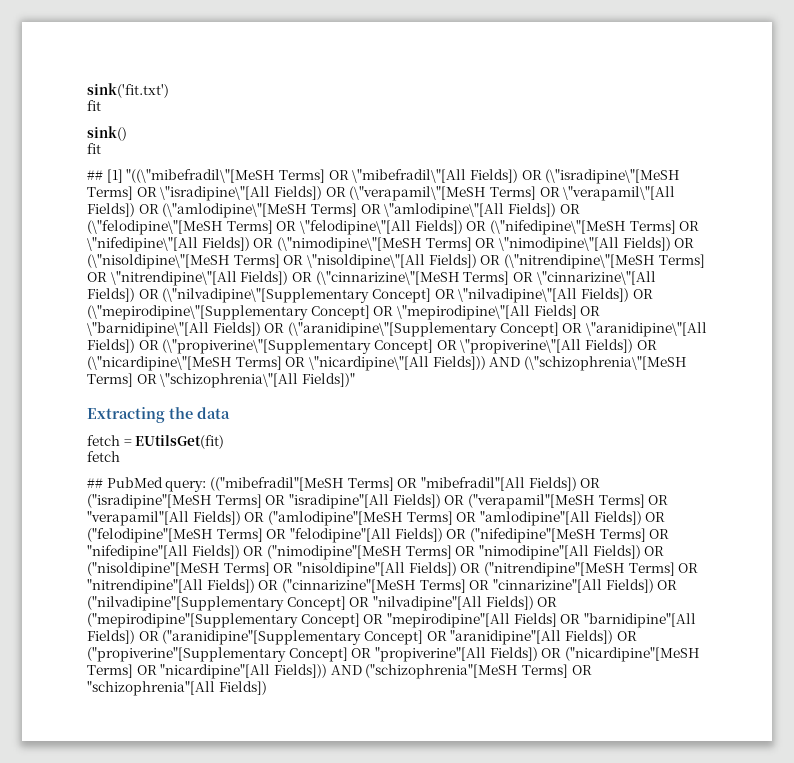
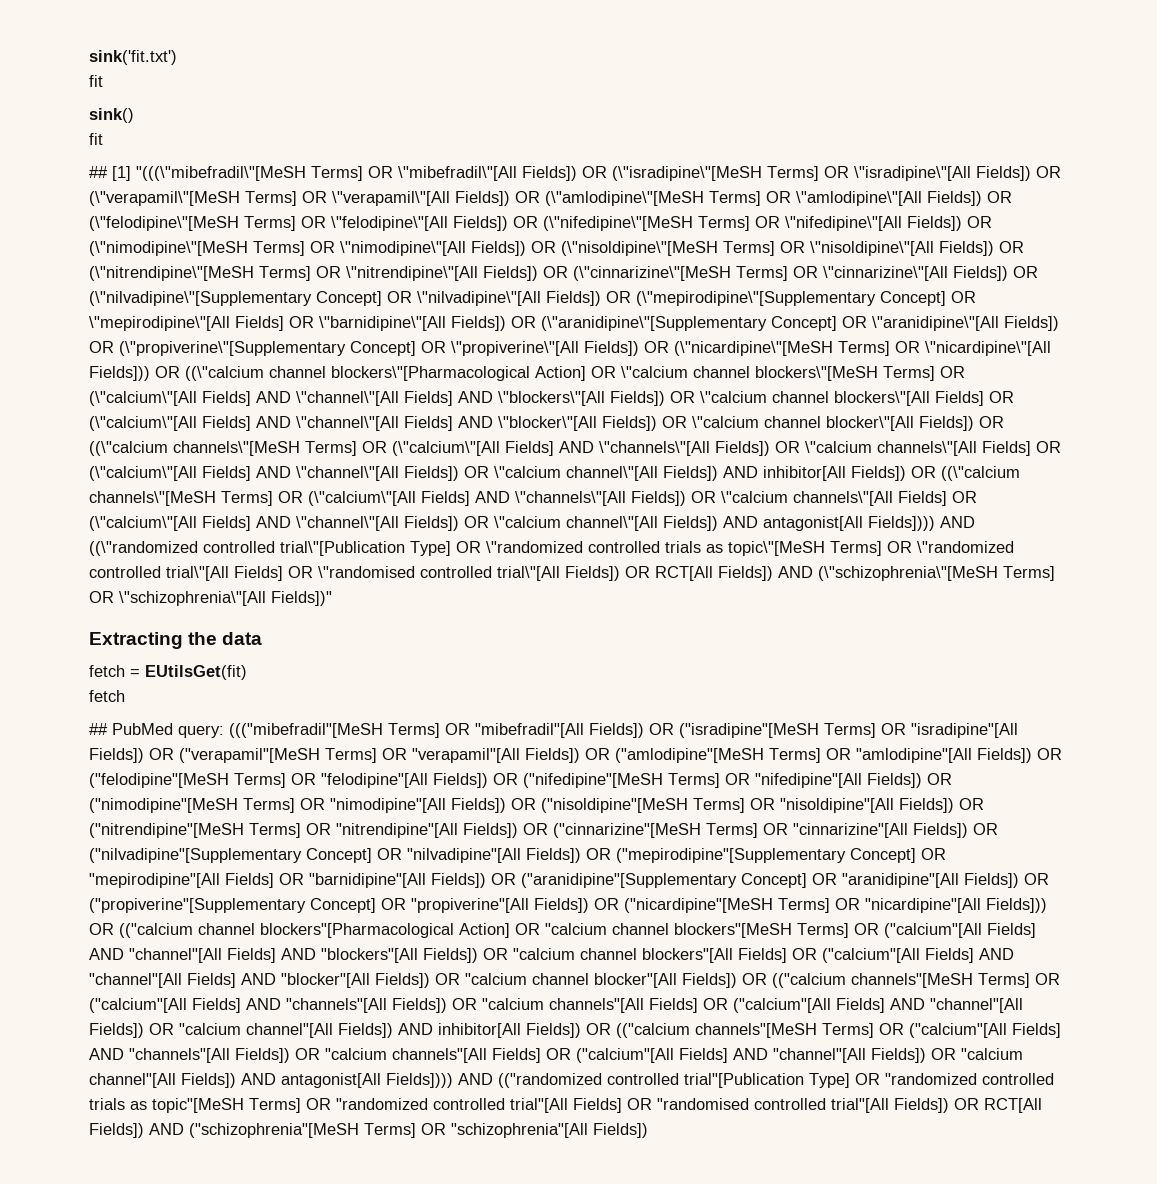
- ## [1] "((\"mibefradil\"[MeSH Terms] OR \"mibefradil\"[All Fields]) OR (\"isradipine\"[MeSH Terms] OR \"isradipine\"[All Fields]) OR (\"verapamil\"[MeSH Terms] OR \"verapamil\"[All Fields]) OR (\"amlodipine\"[MeSH Terms] OR \"amlodipine\"[All Fields]) OR (\"felodipine\"[MeSH Terms] OR \"felodipine\"[All Fields]) OR (\"nifedipine\"[MeSH Terms] OR \"nifedipine\"[All Fields]) OR (\"nimodipine\"[MeSH Terms] OR \"nimodipine\"[All Fields]) OR (\"nisoldipine\"[MeSH Terms] OR \"nisoldipine\"[All Fields]) OR (\"nitrendipine\"[MeSH Terms] OR \"nitrendipine\"[All Fields]) OR (\"cinnarizine\"[MeSH Terms] OR \"cinnarizine\"[All Fields]) OR (\"nilvadipine\"[Supplementary Concept] OR \"nilvadipine\"[All Fields]) OR (\"mepirodipine\"[Supplementary Concept] OR \"mepirodipine\"[All Fields] OR \"barnidipine\"[All Fields]) OR (\"aranidipine\"[Supplementary Concept] OR \"aranidipine\"[All Fields]) OR (\"propiverine\"[Supplementary Concept] OR \"propiverine\"[All Fields]) OR (\"nicardipine\"[MeSH Terms] OR \"nicardipine\"[All Fields])) AND (\"schizophrenia\"[MeSH Terms] OR \"schizophrenia\"[All Fields])"
+ ## [1] "(((\"mibefradil\"[MeSH Terms] OR \"mibefradil\"[All Fields]) OR (\"isradipine\"[MeSH Terms] OR \"isradipine\"[All Fields]) OR (\"verapamil\"[MeSH Terms] OR \"verapamil\"[All Fields]) OR (\"amlodipine\"[MeSH Terms] OR \"amlodipine\"[All Fields]) OR (\"felodipine\"[MeSH Terms] OR \"felodipine\"[All Fields]) OR (\"nifedipine\"[MeSH Terms] OR \"nifedipine\"[All Fields]) OR (\"nimodipine\"[MeSH Terms] OR \"nimodipine\"[All Fields]) OR (\"nisoldipine\"[MeSH Terms] OR \"nisoldipine\"[All Fields]) OR (\"nitrendipine\"[MeSH Terms] OR \"nitrendipine\"[All Fields]) OR (\"cinnarizine\"[MeSH Terms] OR \"cinnarizine\"[All Fields]) OR (\"nilvadipine\"[Supplementary Concept] OR \"nilvadipine\"[All Fields]) OR (\"mepirodipine\"[Supplementary Concept] OR \"mepirodipine\"[All Fields] OR \"barnidipine\"[All Fields]) OR (\"aranidipine\"[Supplementary Concept] OR \"aranidipine\"[All Fields]) OR (\"propiverine\"[Supplementary Concept] OR \"propiverine\"[All Fields]) OR (\"nicardipine\"[MeSH Terms] OR \"nicardipine\"[All Fields])) OR ((\"calcium channel blockers\"[Pharmacological Action] OR \"calcium channel blockers\"[MeSH Terms] OR (\"calcium\"[All Fields] AND \"channel\"[All Fields] AND \"blockers\"[All Fields]) OR \"calcium channel blockers\"[All Fields] OR (\"calcium\"[All Fields] AND \"channel\"[All Fields] AND \"blocker\"[All Fields]) OR \"calcium channel blocker\"[All Fields]) OR ((\"calcium channels\"[MeSH Terms] OR (\"calcium\"[All Fields] AND \"channels\"[All Fields]) OR \"calcium channels\"[All Fields] OR (\"calcium\"[All Fields] AND \"channel\"[All Fields]) OR \"calcium channel\"[All Fields]) AND inhibitor[All Fields]) OR ((\"calcium channels\"[MeSH Terms] OR (\"calcium\"[All Fields] AND \"channels\"[All Fields]) OR \"calcium channels\"[All Fields] OR (\"calcium\"[All Fields] AND \"channel\"[All Fields]) OR \"calcium channel\"[All Fields]) AND antagonist[All Fields]))) AND ((\"randomized controlled trial\"[Publication Type] OR \"randomized controlled trials as topic\"[MeSH Terms] OR \"randomized controlled trial\"[All Fields] OR \"randomised controlled trial\"[All Fields]) OR RCT[All Fields]) AND (\"schizophrenia\"[MeSH Terms] OR \"schizophrenia\"[All Fields])"
- (("mibefradil"[MeSH Terms] OR "mibefradil"[All Fields]) OR ("isradipine"[MeSH Terms] OR "isradipine"[All Fields]) OR ("verapamil"[MeSH Terms] OR "verapamil"[All Fields]) OR ("amlodipine"[MeSH Terms] OR "amlodipine"[All Fields]) OR ("felodipine"[MeSH Terms] OR "felodipine"[All Fields]) OR ("nifedipine"[MeSH Terms] OR "nifedipine"[All Fields]) OR ("nimodipine"[MeSH Terms] OR "nimodipine"[All Fields]) OR ("nisoldipine"[MeSH Terms] OR "nisoldipine"[All Fields]) OR ("nitrendipine"[MeSH Terms] OR "nitrendipine"[All Fields]) OR ("cinnarizine"[MeSH Terms] OR "cinnarizine"[All Fields]) OR ("nilvadipine"[Supplementary Concept] OR "nilvadipine"[All Fields]) OR ("mepirodipine"[Supplementary Concept] OR "mepirodipine"[All Fields] OR "barnidipine"[All Fields]) OR ("aranidipine"[Supplementary Concept] OR "aranidipine"[All Fields]) OR ("propiverine"[Supplementary Concept] OR "propiverine"[All Fields]) OR ("nicardipine"[MeSH Terms] OR "nicardipine"[All Fields])) AND ("schizophrenia"[MeSH Terms] OR "schizophrenia"[All Fields])
+ ((("mibefradil"[MeSH Terms] OR "mibefradil"[All Fields]) OR ("isradipine"[MeSH Terms] OR "isradipine"[All Fields]) OR ("verapamil"[MeSH Terms] OR "verapamil"[All Fields]) OR ("amlodipine"[MeSH Terms] OR "amlodipine"[All Fields]) OR ("felodipine"[MeSH Terms] OR "felodipine"[All Fields]) OR ("nifedipine"[MeSH Terms] OR "nifedipine"[All Fields]) OR ("nimodipine"[MeSH Terms] OR "nimodipine"[All Fields]) OR ("nisoldipine"[MeSH Terms] OR "nisoldipine"[All Fields]) OR ("nitrendipine"[MeSH Terms] OR "nitrendipine"[All Fields]) OR ("cinnarizine"[MeSH Terms] OR "cinnarizine"[All Fields]) OR ("nilvadipine"[Supplementary Concept] OR "nilvadipine"[All Fields]) OR ("mepirodipine"[Supplementary Concept] OR "mepirodipine"[All Fields] OR "barnidipine"[All Fields]) OR ("aranidipine"[Supplementary Concept] OR "aranidipine"[All Fields]) OR ("propiverine"[Supplementary Concept] OR "propiverine"[All Fields]) OR ("nicardipine"[MeSH Terms] OR "nicardipine"[All Fields])) OR (("calcium channel blockers"[Pharmacological Action] OR "calcium channel blockers"[MeSH Terms] OR ("calcium"[All Fields] AND "channel"[All Fields] AND "blockers"[All Fields]) OR "calcium channel blockers"[All Fields] OR ("calcium"[All Fields] AND "channel"[All Fields] AND "blocker"[All Fields]) OR "calcium channel blocker"[All Fields]) OR (("calcium channels"[MeSH Terms] OR ("calcium"[All Fields] AND "channels"[All Fields]) OR "calcium channels"[All Fields] OR ("calcium"[All Fields] AND "channel"[All Fields]) OR "calcium channel"[All Fields]) AND inhibitor[All Fields]) OR (("calcium channels"[MeSH Terms] OR ("calcium"[All Fields] AND "channels"[All Fields]) OR "calcium channels"[All Fields] OR ("calcium"[All Fields] AND "channel"[All Fields]) OR "calcium channel"[All Fields]) AND antagonist[All Fields]))) AND (("randomized controlled trial"[Publication Type] OR "randomized controlled trials as topic"[MeSH Terms] OR "randomized controlled trial"[All Fields] OR "randomised controlled trial"[All Fields]) OR RCT[All Fields]) AND ("schizophrenia"[MeSH Terms] OR "schizophrenia"[All Fields])

